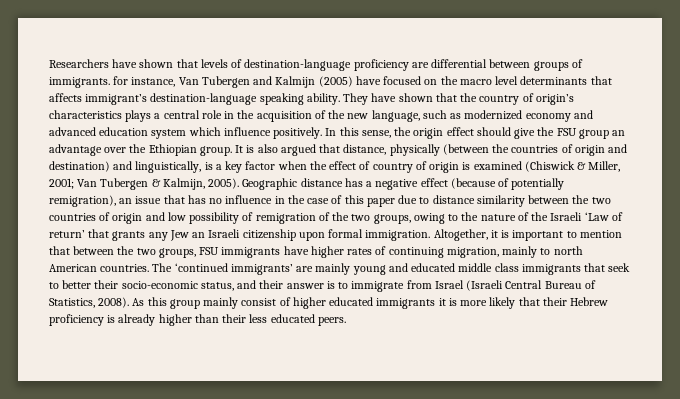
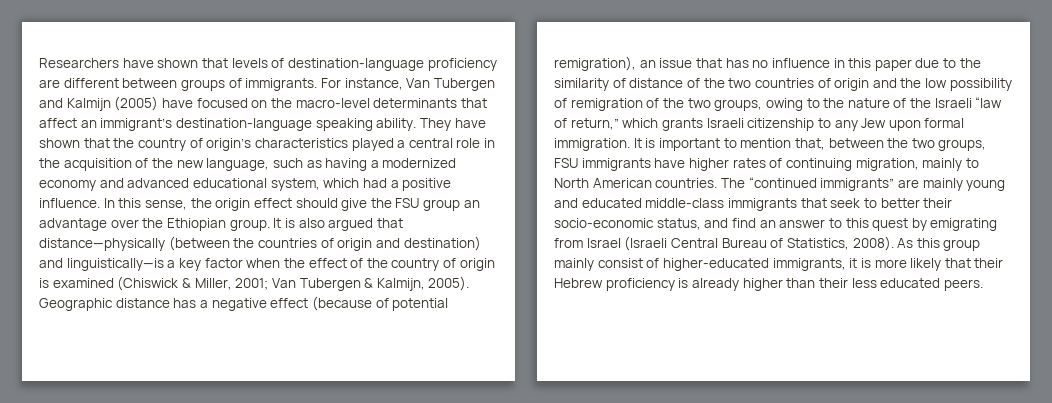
- Researchers have shown that levels of destination-language proficiency are differential between groups of immigrants. for instance, Van Tubergen and Kalmijn (2005) have focused on the macro level determinants that affects immigrant’s destination-language speaking ability.
+ Researchers have shown that levels of destination-language proficiency are different between groups of immigrants. For instance, Van Tubergen and Kalmijn (2005) have focused on the macro-level determinants that affect an immigrant’s destination-language speaking ability.
- They have shown that the country of origin’s characteristics plays a central role in the acquisition of the new language, such as modernized economy and advanced education system which influence positively.
+ They have shown that the country of origin’s characteristics played a central role in the acquisition of the new language, such as having a modernized economy and advanced educational system, which had a positive influence.
- It is also argued that distance, physically (between the countries of origin and destination) and linguistically, is a key factor when the effect of country of origin is examined (Chiswick & Miller, 2001; Van Tubergen & Kalmijn, 2005).
+ It is also argued that distance—physically (between the countries of origin and destination) and linguistically—is a key factor when the effect of the country of origin is examined (Chiswick & Miller, 2001; Van Tubergen & Kalmijn, 2005).
- Geographic distance has a negative effect (because of potentially remigration), an issue that has no influence in the case of this paper due to distance similarity between the two countries of origin and low possibility of remigration of the two groups, owing to the nature of the Israeli ‘Law of return’ that grants any Jew an Israeli citizenship upon formal immigration.
+ Geographic distance has a negative effect (because of potential remigration), an issue that has no influence in this paper due to the similarity of distance of the two countries of origin and the low possibility of remigration of the two groups, owing to the nature of the Israeli “law of return,” which grants Israeli citizenship to any Jew upon formal immigration.
- Altogether, it is important to mention that between the two groups, FSU immigrants have higher rates of continuing migration, mainly to north American countries.
+ It is important to mention that, between the two groups, FSU immigrants have higher rates of continuing migration, mainly to North American countries.
- The ‘continued immigrants’ are mainly young and educated middle class immigrants that seek to better their socio-economic status, and their answer is to immigrate from Israel (Israeli Central Bureau of Statistics, 2008).
+ The “continued immigrants” are mainly young and educated middle-class immigrants that seek to better their socio-economic status, and find an answer to this quest by emigrating from Israel (Israeli Central Bureau of Statistics, 2008).
- As this group mainly consist of higher educated immigrants it is more likely that their Hebrew proficiency is already higher than their less educated peers.
+ As this group mainly consist of higher-educated immigrants, it is more likely that their Hebrew proficiency is already higher than their less educated peers.

